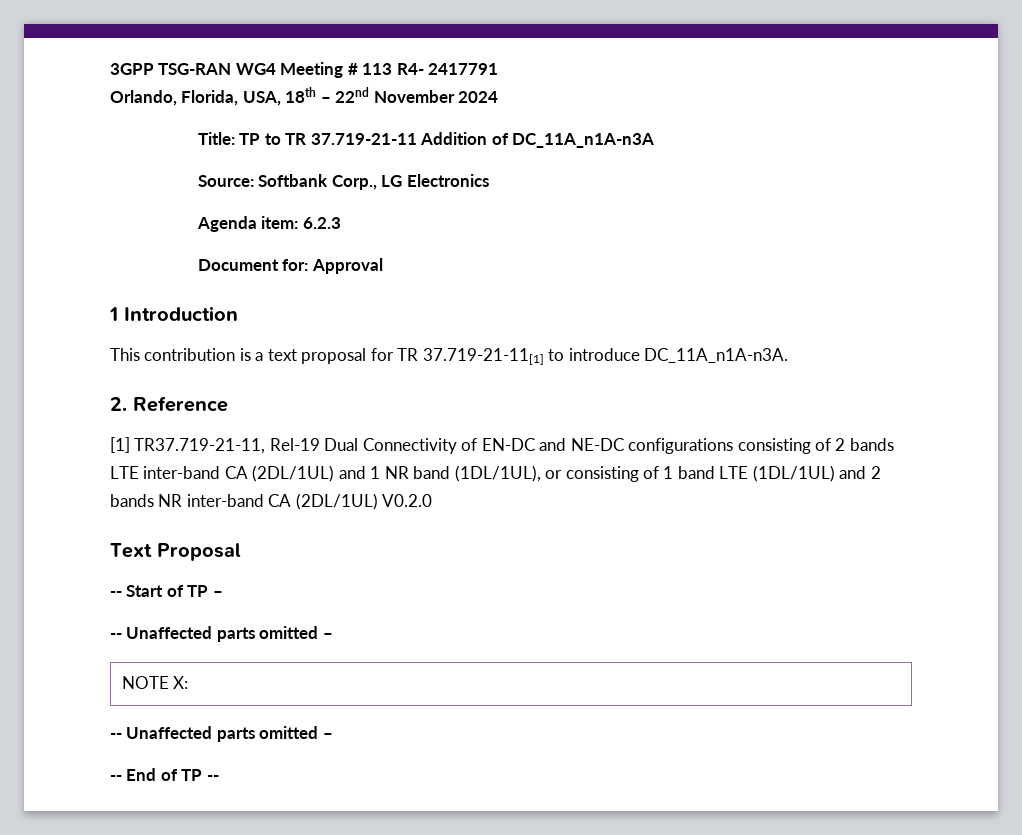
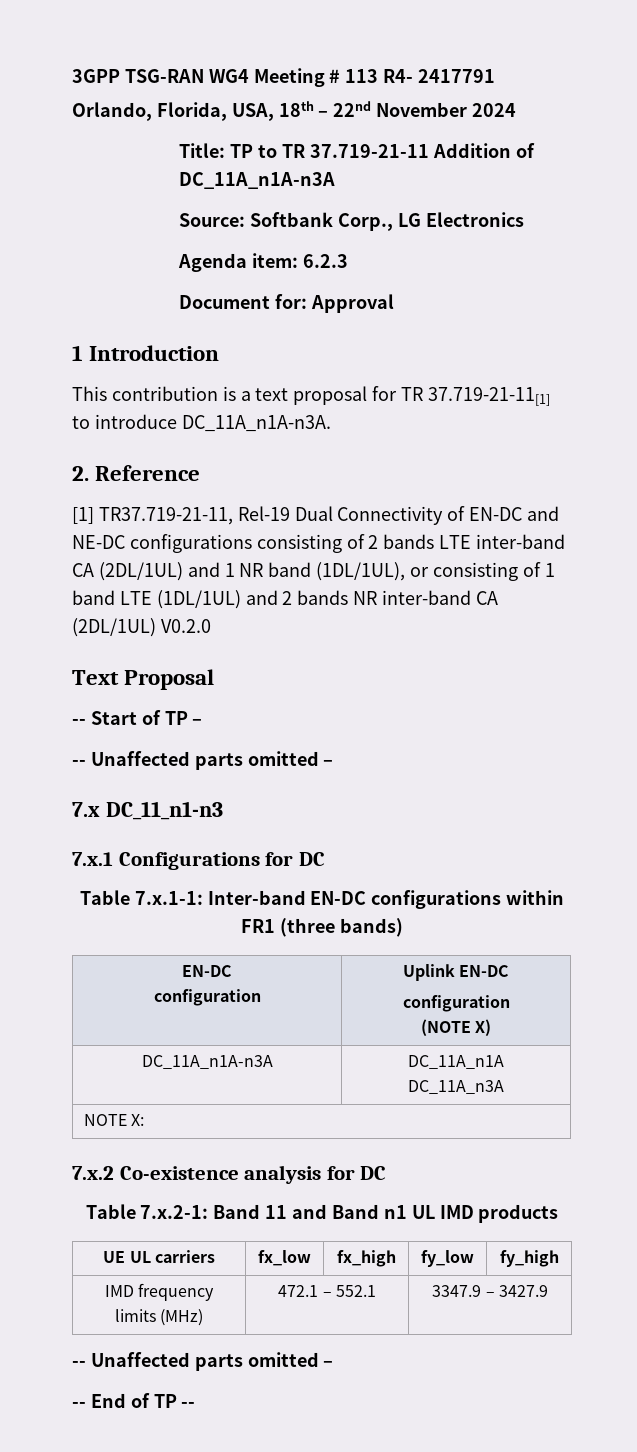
+ 7.x DC_11_n1-n3
+ 7.x.1 Configurations for DC
+ Table 7.x.1-1: Inter-band EN-DC configurations within FR1 (three bands)
+ EN-DC
+ configuration | Uplink EN-DC
+ configuration
+ (NOTE X)
+ DC_11A_n1A-n3A | DC_11A_n1A
+ DC_11A_n3A
  NOTE X:
+ 7.x.2 Co-existence analysis for DC
+ Table 7.x.2-1: Band 11 and Band n1 UL IMD products
+ UE UL carriers | fx_low | fx_high | fy_low | fy_high
+ IMD frequency limits (MHz) | 472.1 – 552.1 | 3347.9 – 3427.9

